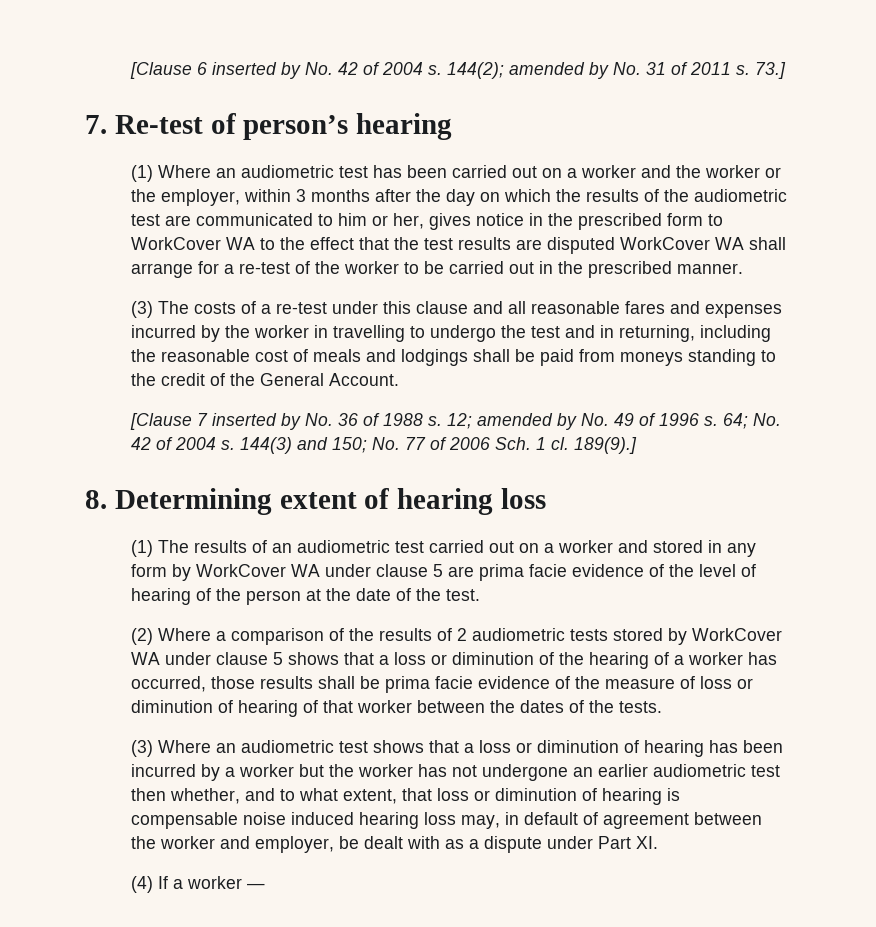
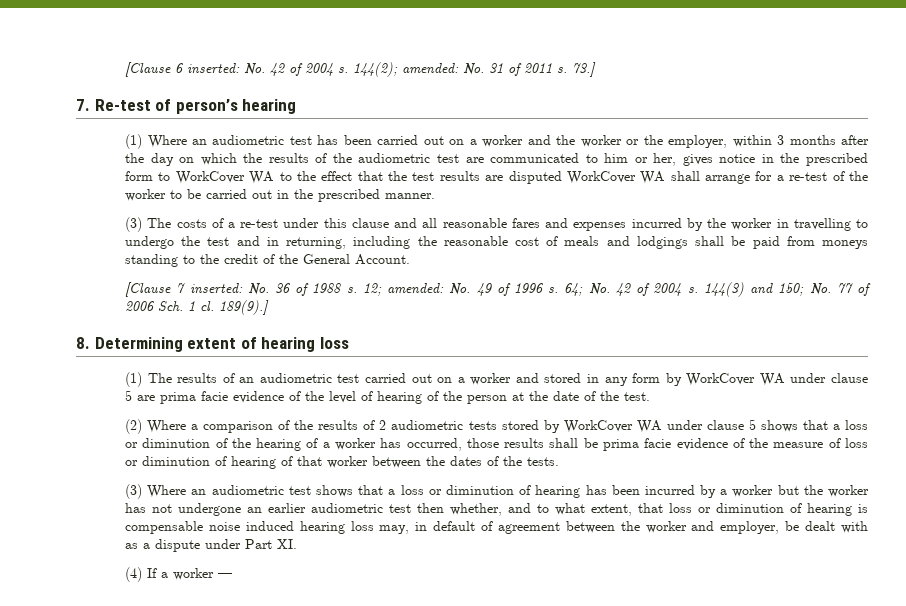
- [Clause 6 inserted by No. 42 of 2004 s.
+ [Clause 6 inserted: No. 42 of 2004 s.
- 144(2); amended by No. 31 of 2011 s.
+ 144(2); amended: No. 31 of 2011 s.
- [Clause 7 inserted by No. 36 of 1988 s.
+ [Clause 7 inserted: No. 36 of 1988 s.
- 12; amended by No. 49 of 1996 s.
+ 12; amended: No. 49 of 1996 s.

